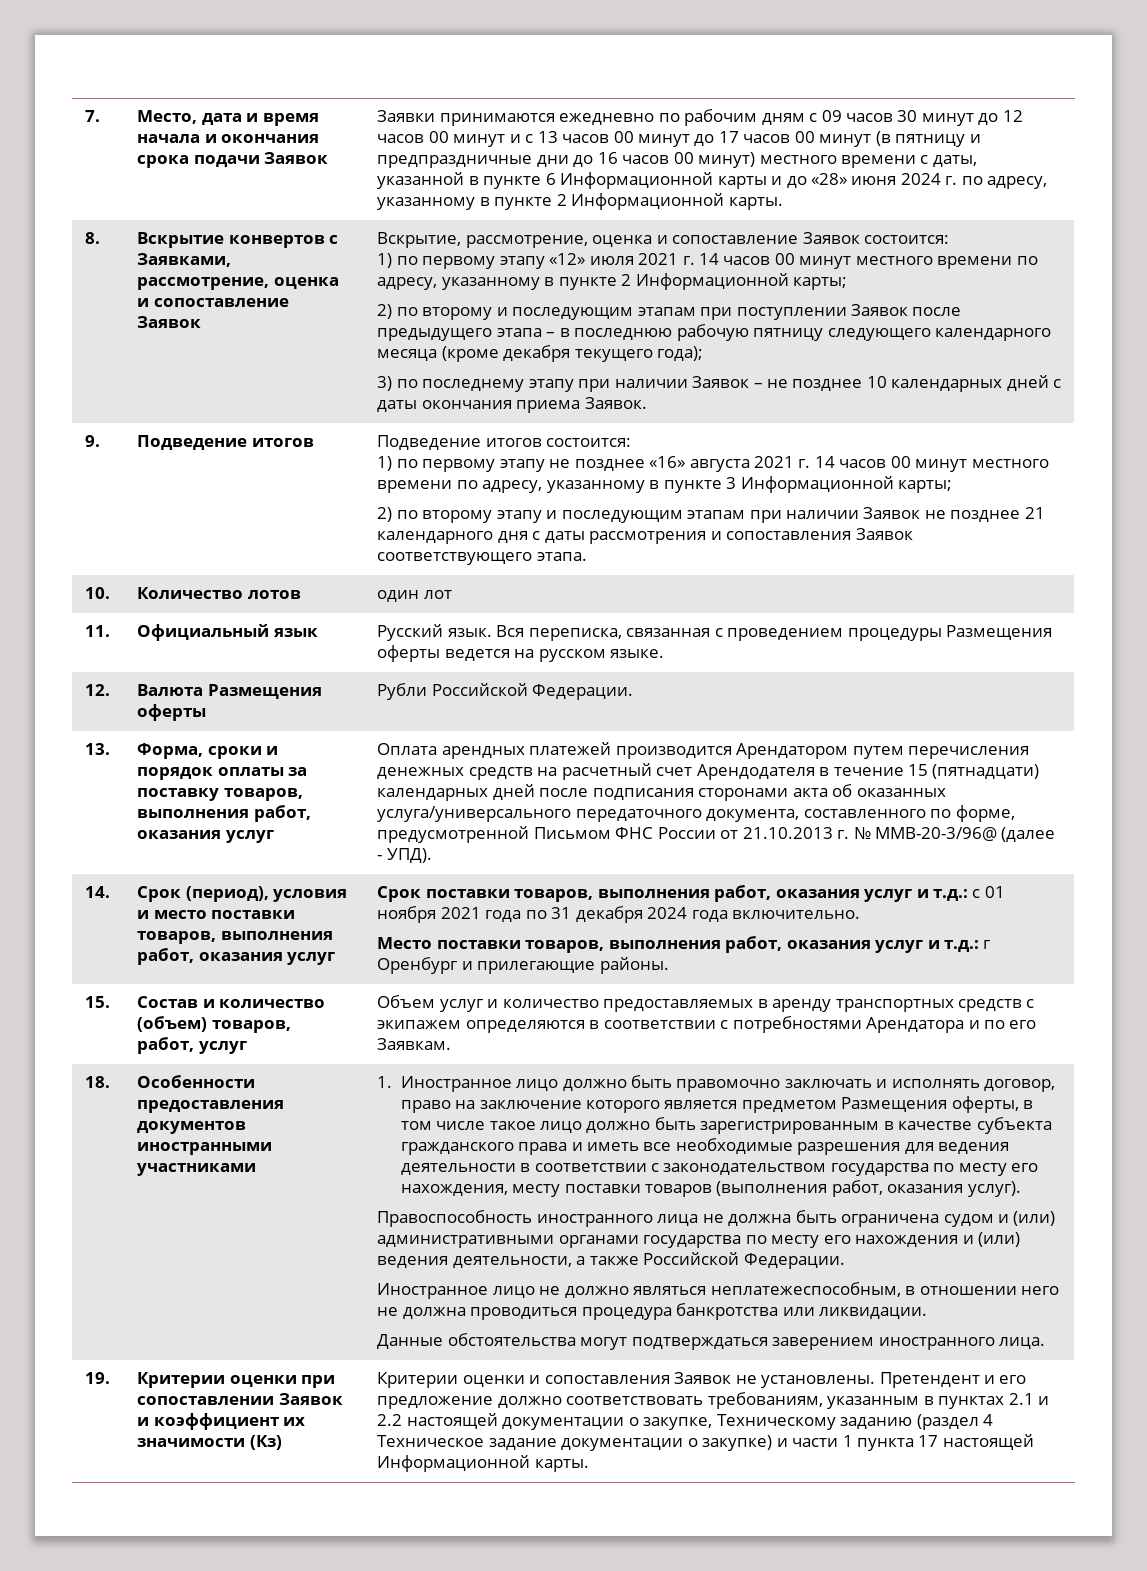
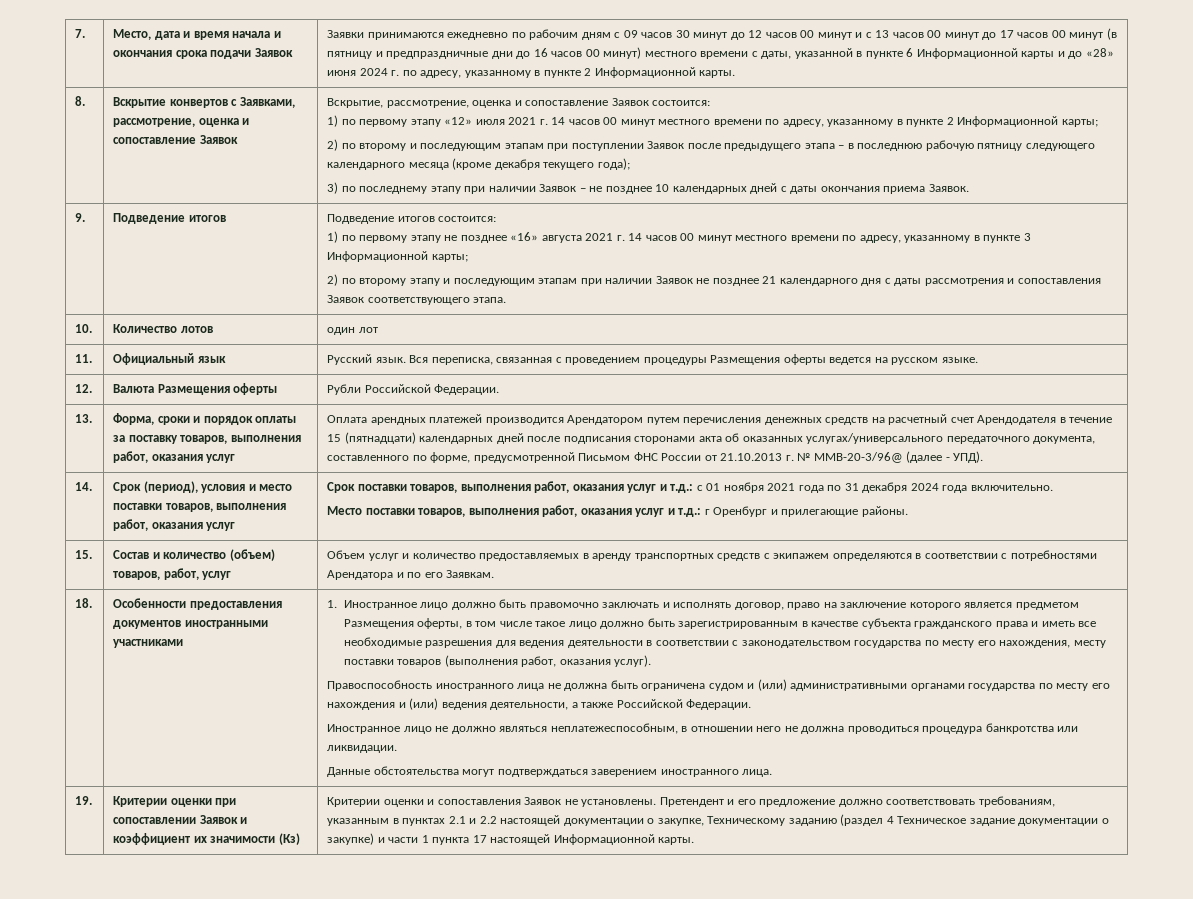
- Оплата арендных платежей производится Арендатором путем перечисления денежных средств на расчетный счет Арендодателя в течение 15 (пятнадцати) календарных дней после подписания сторонами акта об оказанных услуга/универсального передаточного документа, составленного по форме, предусмотренной Письмом ФНС России от 21.10.2013 г. № ММВ-20-3/96@ (далее - УПД).
+ Оплата арендных платежей производится Арендатором путем перечисления денежных средств на расчетный счет Арендодателя в течение 15 (пятнадцати) календарных дней после подписания сторонами акта об оказанных услугах/универсального передаточного документа, составленного по форме, предусмотренной Письмом ФНС России от 21.10.2013 г. № ММВ-20-3/96@ (далее - УПД).

